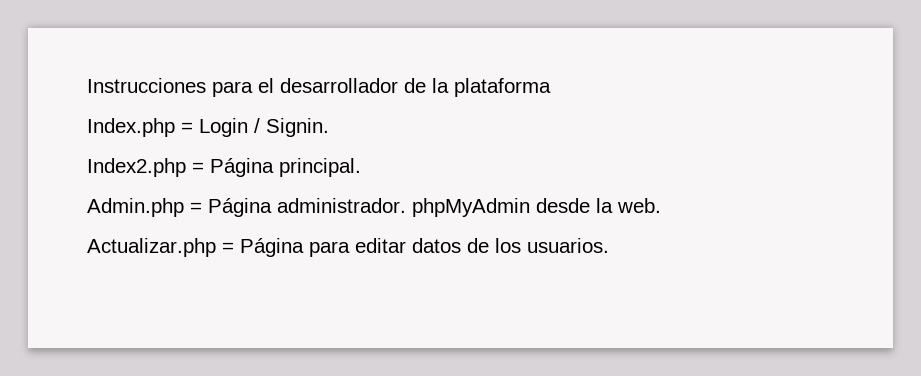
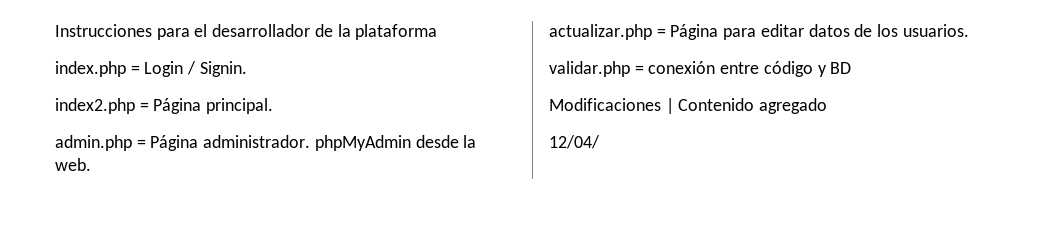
- Index.php = Login / Signin.
+ index.php = Login / Signin.
- Index2.php = Página principal.
+ index2.php = Página principal.
- Admin.php = Página administrador. phpMyAdmin desde la web.
+ admin.php = Página administrador. phpMyAdmin desde la web.
- Actualizar.php = Página para editar datos de los usuarios.
+ actualizar.php = Página para editar datos de los usuarios.
+ validar.php = conexión entre código y BD
+ Modificaciones | Contenido agregado
+ 12/04/

